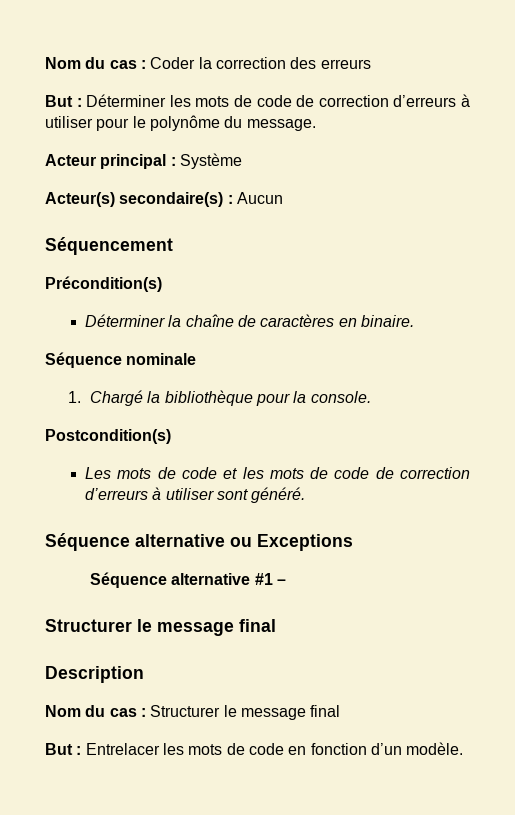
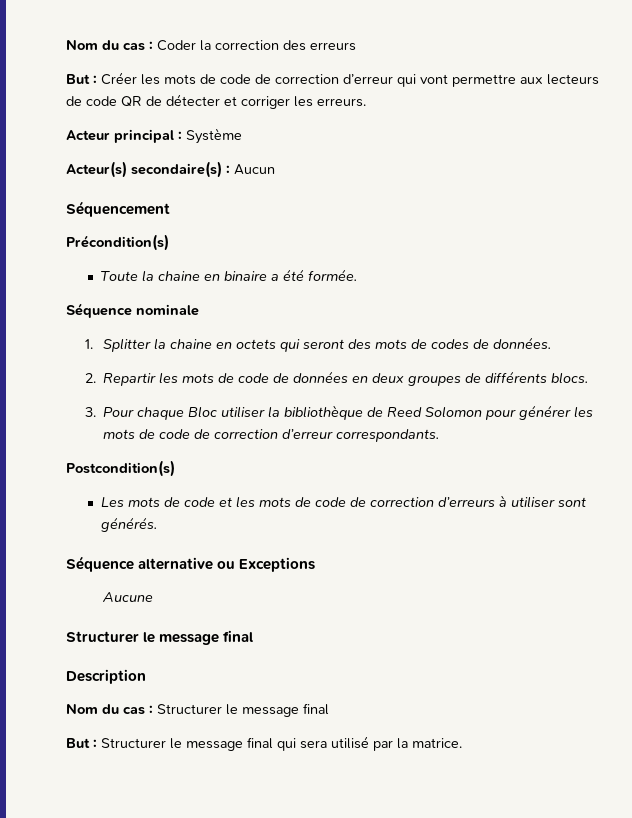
- But : Déterminer les mots de code de correction d’erreurs à utiliser pour le polynôme du message.
+ But : Créer les mots de code de correction d’erreur qui vont permettre aux lecteurs de code QR de détecter et corriger les erreurs.
- Déterminer la chaîne de caractères en binaire.
+ Toute la chaine en binaire a été formée.
  Séquence nominale
- 1. Chargé la bibliothèque pour la console.
+ 1. Splitter la chaine en octets qui seront des mots de codes de données.
+ 2. Repartir les mots de code de données en deux groupes de différents blocs.
+ 3. Pour chaque Bloc utiliser la bibliothèque de Reed Solomon pour générer les mots de code de correction d’erreur correspondants.
- Les mots de code et les mots de code de correction d’erreurs à utiliser sont généré.
+ Les mots de code et les mots de code de correction d’erreurs à utiliser sont générés.
- Séquence alternative #1 –
+ Aucune
- But : Entrelacer les mots de code en fonction d’un modèle.
+ But : Structurer le message final qui sera utilisé par la matrice.

